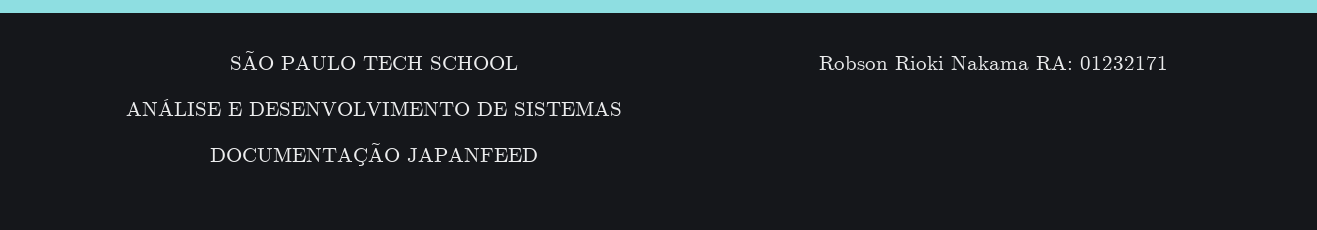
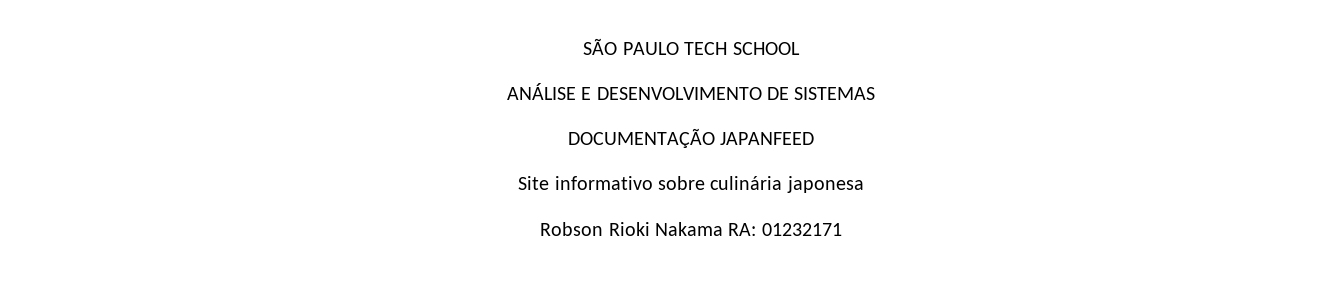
+ Site informativo sobre culinária japonesa

